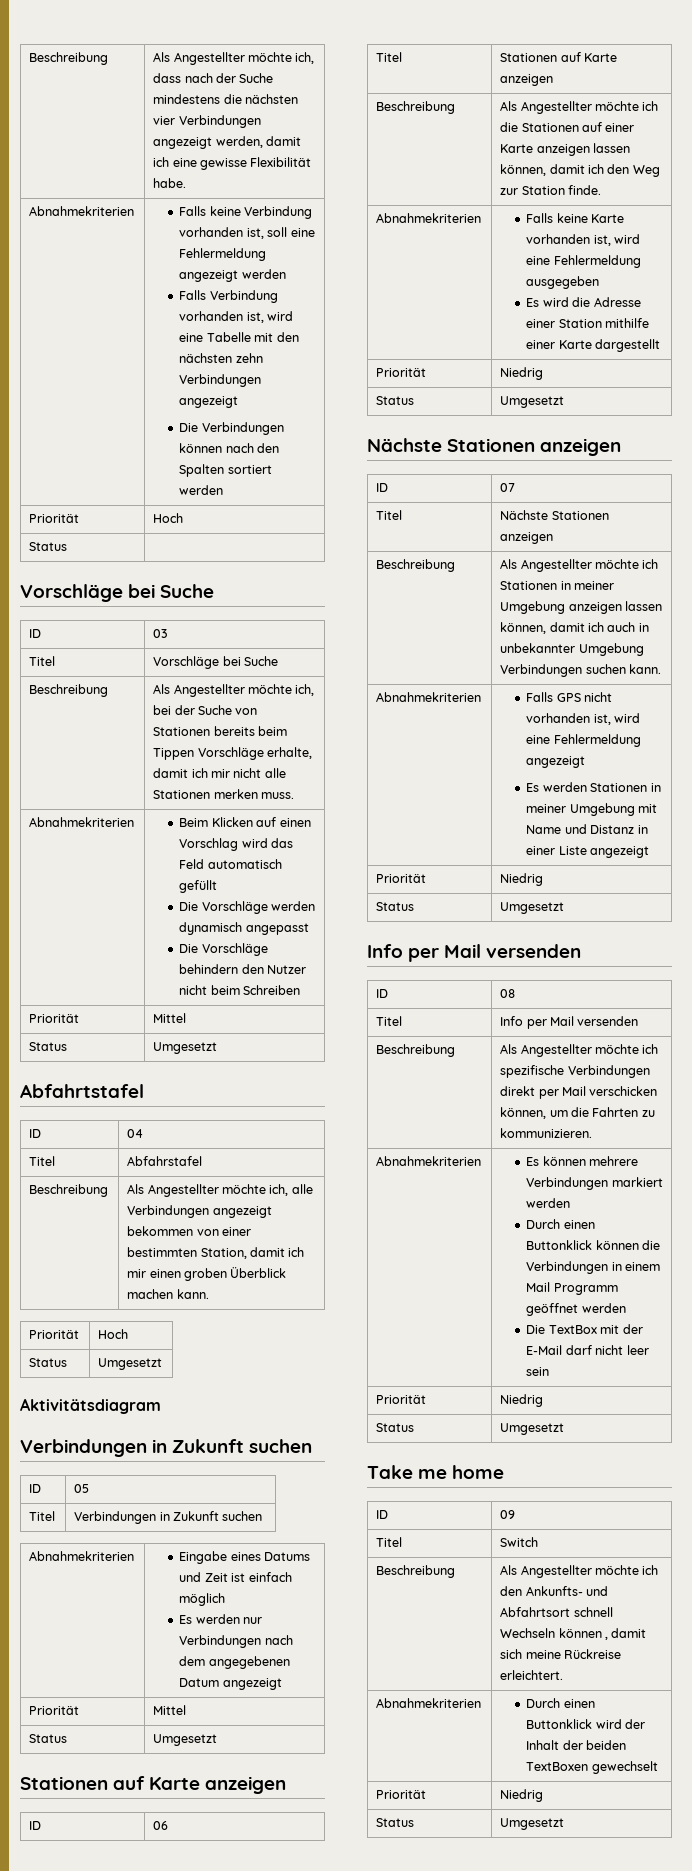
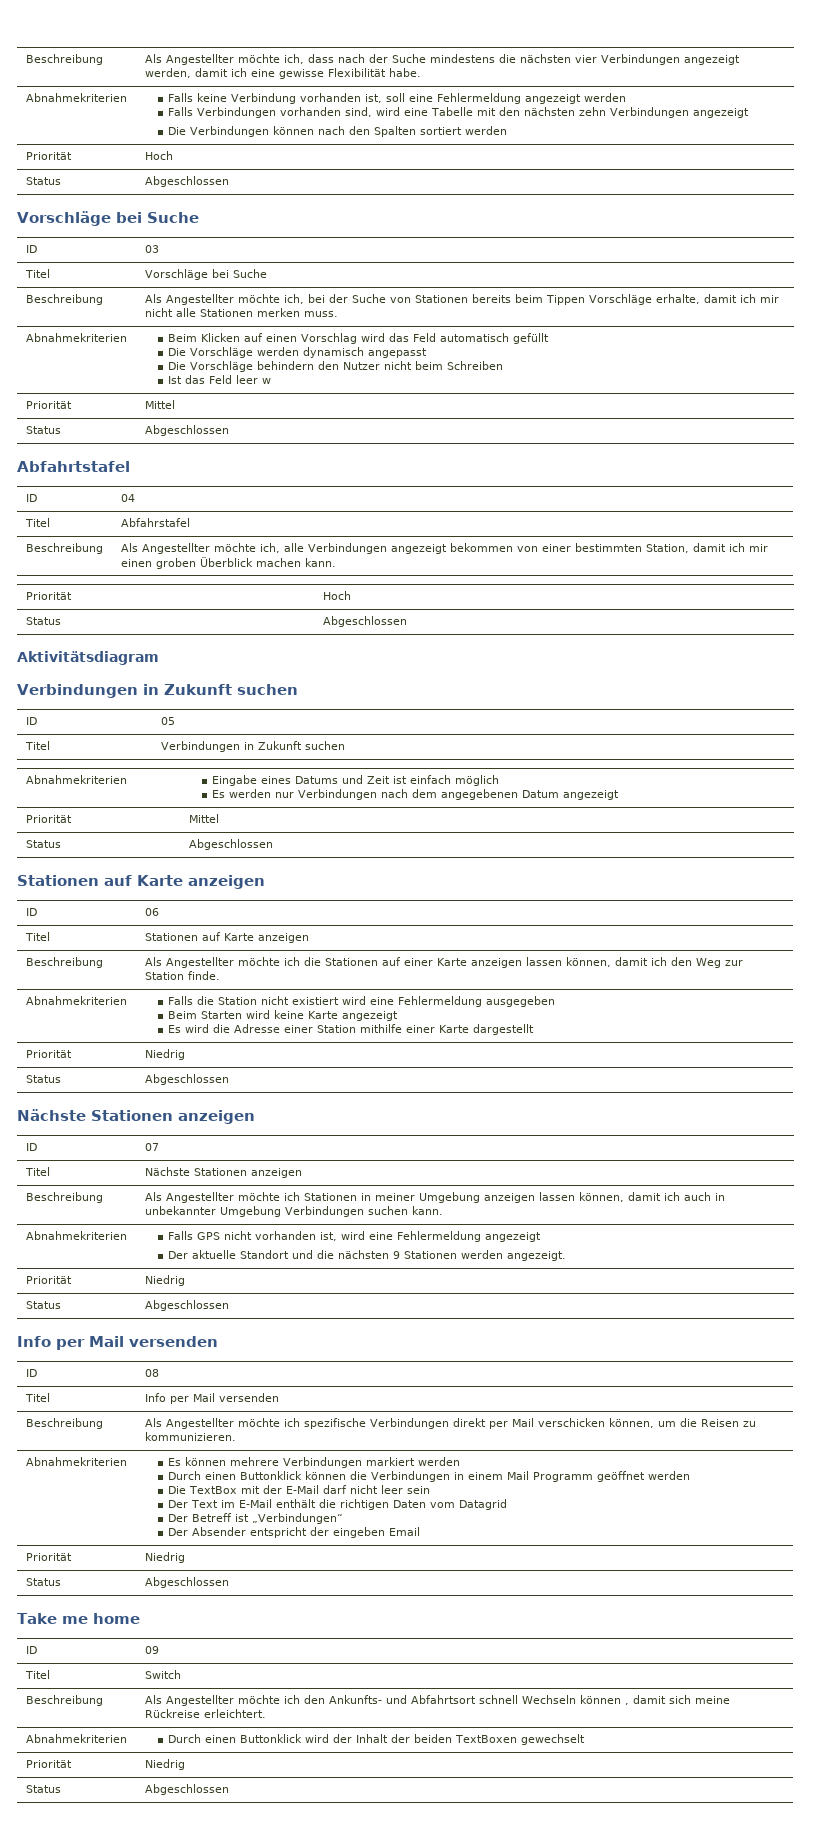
  Abnahmekriterien | Falls keine Verbindung vorhanden ist, soll eine Fehlermeldung angezeigt werden
- Falls Verbindung vorhanden ist, wird eine Tabelle mit den nächsten zehn Verbindungen angezeigt
+ Falls Verbindungen vorhanden sind, wird eine Tabelle mit den nächsten zehn Verbindungen angezeigt
  Die Verbindungen können nach den Spalten sortiert werden
  Priorität | Hoch
- Status |
+ Status | Abgeschlossen
  Abnahmekriterien | Beim Klicken auf einen Vorschlag wird das Feld automatisch gefüllt
  Die Vorschläge werden dynamisch angepasst
  Die Vorschläge behindern den Nutzer nicht beim Schreiben
+ Ist das Feld leer w
  Priorität | Mittel
- Status | Umgesetzt
+ Status | Abgeschlossen
  Beschreibung | Als Angestellter möchte ich, alle Verbindungen angezeigt bekommen von einer bestimmten Station, damit ich mir einen groben Überblick machen kann.
  Priorität | Hoch
- Status | Umgesetzt
+ Status | Abgeschlossen
  Abnahmekriterien | Eingabe eines Datums und Zeit ist einfach möglich
  Es werden nur Verbindungen nach dem angegebenen Datum angezeigt
  Priorität | Mittel
- Status | Umgesetzt
+ Status | Abgeschlossen
- Abnahmekriterien | Falls keine Karte vorhanden ist, wird eine Fehlermeldung ausgegeben
+ Abnahmekriterien | Falls die Station nicht existiert wird eine Fehlermeldung ausgegeben
+ Beim Starten wird keine Karte angezeigt
  Es wird die Adresse einer Station mithilfe einer Karte dargestellt
  Priorität | Niedrig
- Status | Umgesetzt
+ Status | Abgeschlossen
  Abnahmekriterien | Falls GPS nicht vorhanden ist, wird eine Fehlermeldung angezeigt
- Es werden Stationen in meiner Umgebung mit Name und Distanz in einer Liste angezeigt
+ Der aktuelle Standort und die nächsten 9 Stationen werden angezeigt.
  Priorität | Niedrig
- Status | Umgesetzt
+ Status | Abgeschlossen
- Beschreibung | Als Angestellter möchte ich spezifische Verbindungen direkt per Mail verschicken können, um die Fahrten zu kommunizieren.
+ Beschreibung | Als Angestellter möchte ich spezifische Verbindungen direkt per Mail verschicken können, um die Reisen zu kommunizieren.
  Die TextBox mit der E-Mail darf nicht leer sein
+ Der Text im E-Mail enthält die richtigen Daten vom Datagrid
+ Der Betreff ist „Verbindungen“
+ Der Absender entspricht der eingeben Email
  Priorität | Niedrig
- Status | Umgesetzt
+ Status | Abgeschlossen
  Abnahmekriterien | Durch einen Buttonklick wird der Inhalt der beiden TextBoxen gewechselt
  Priorität | Niedrig
- Status | Umgesetzt
+ Status | Abgeschlossen

